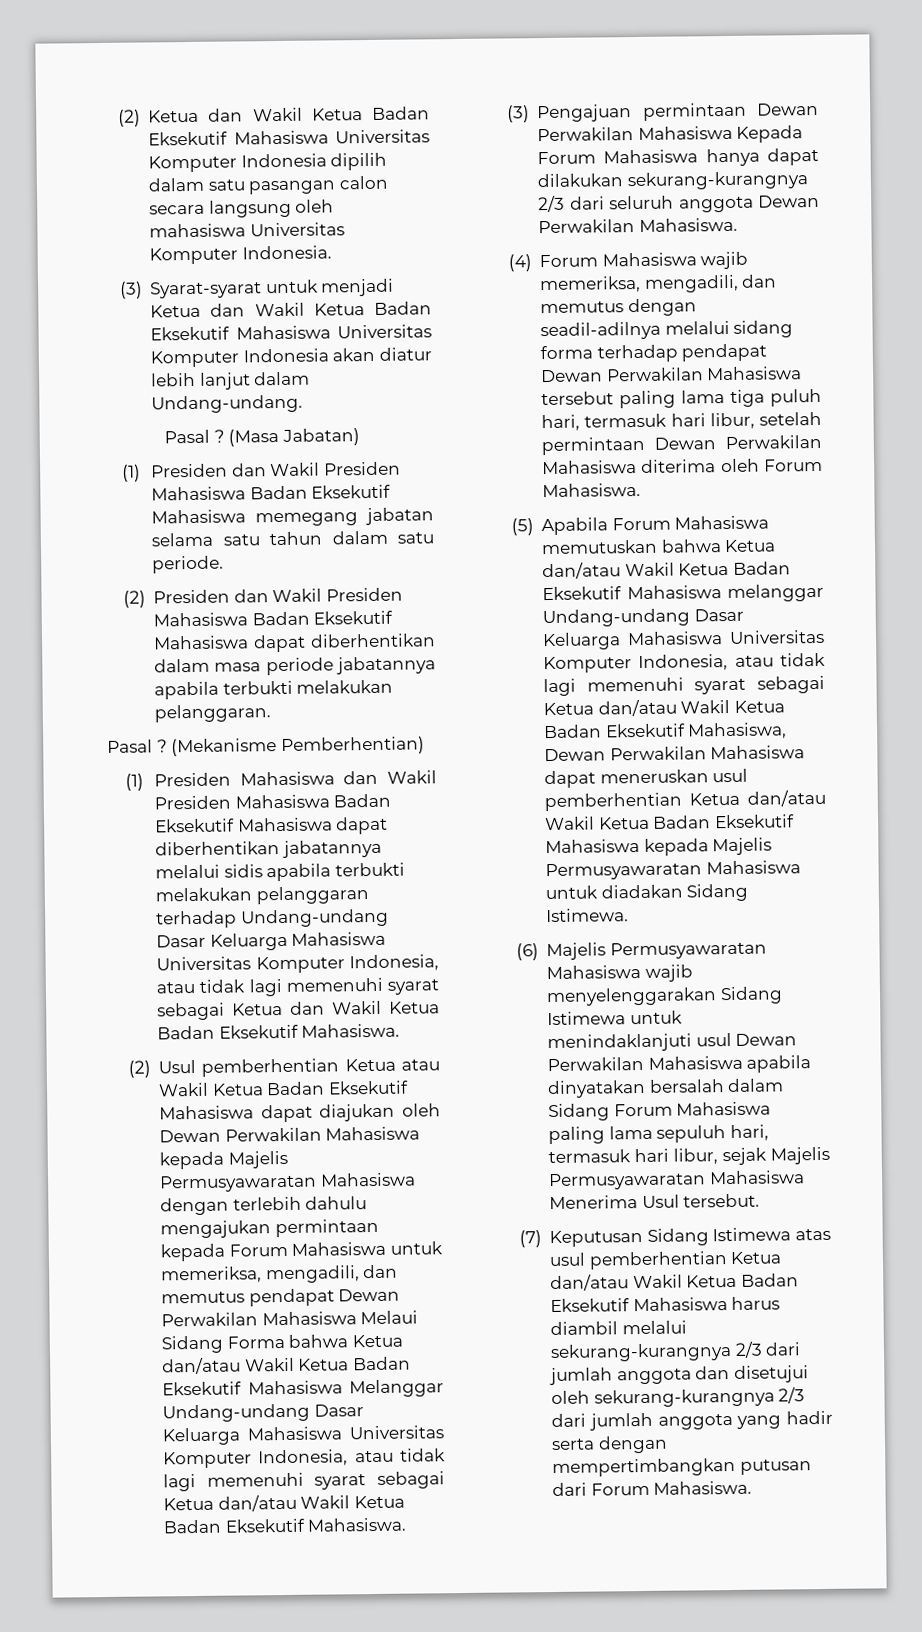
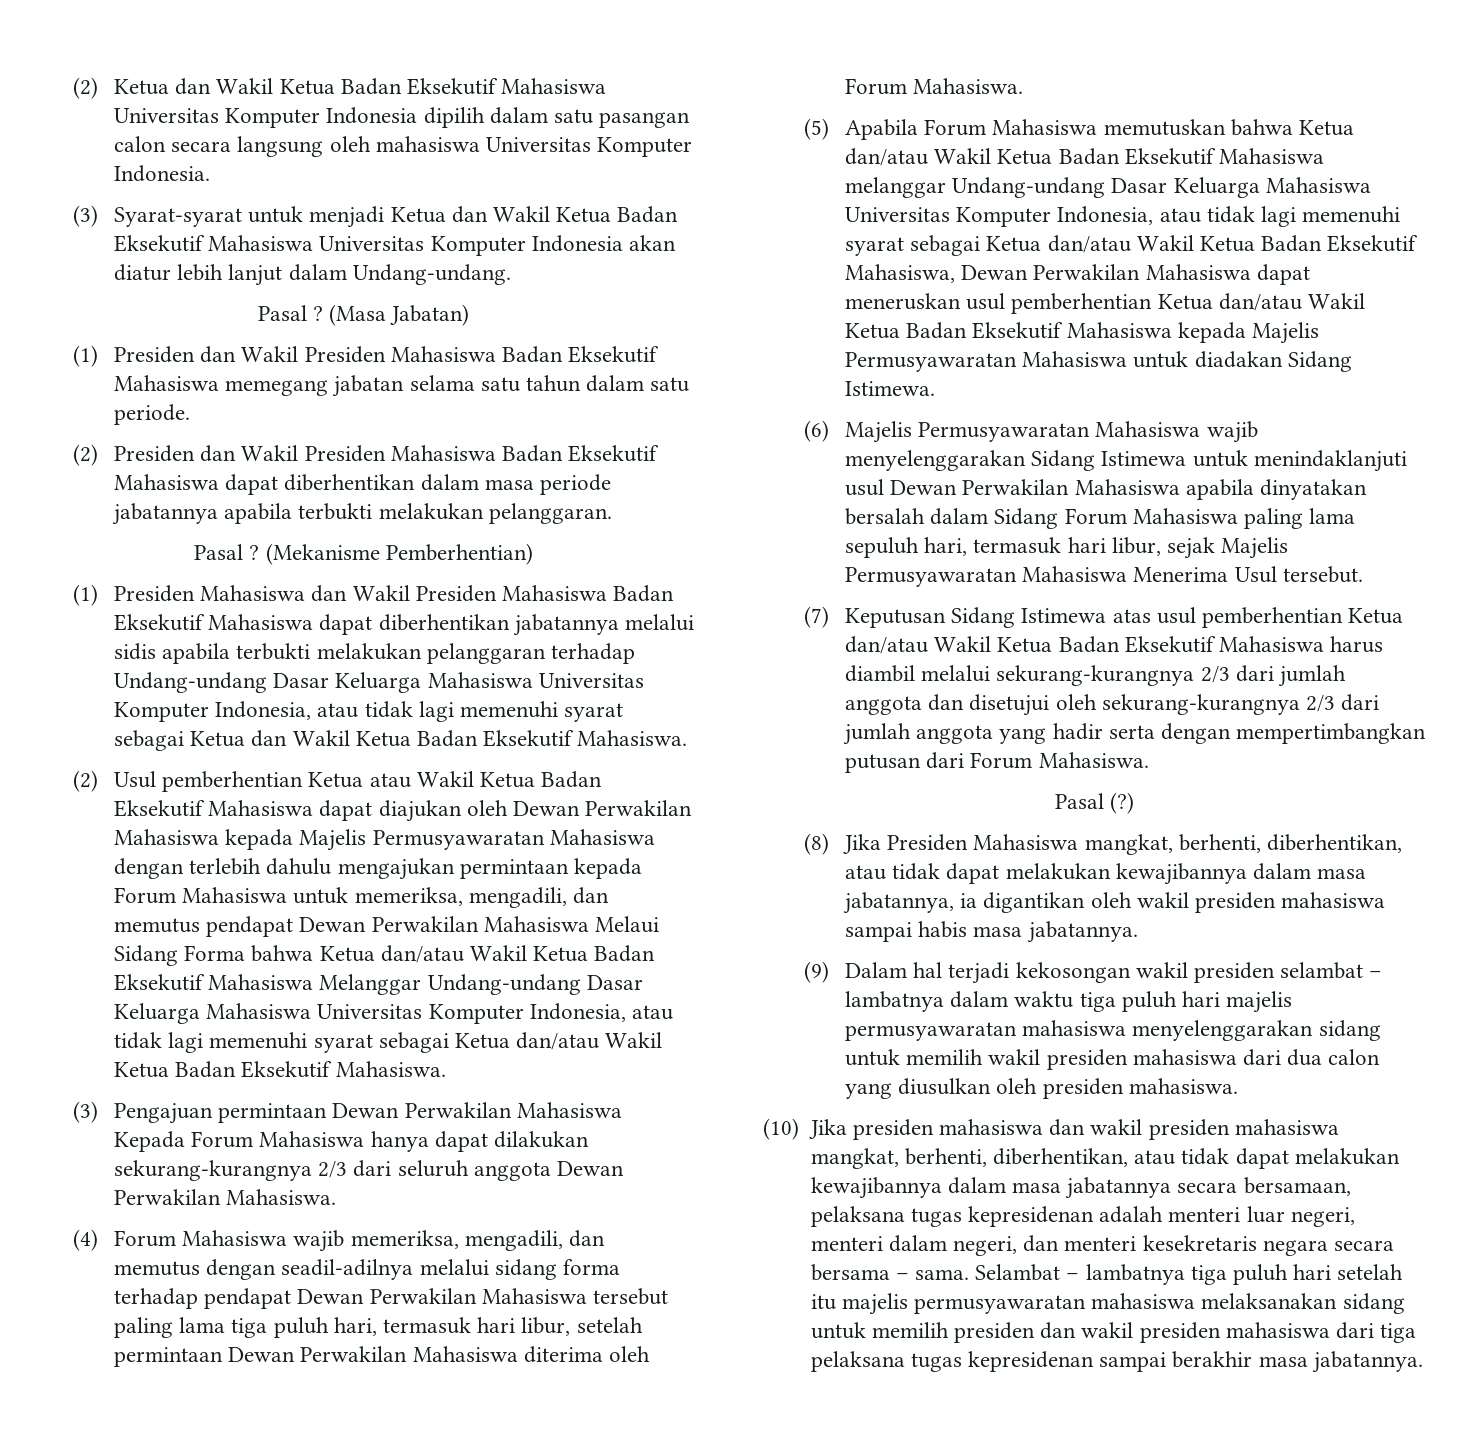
+ Pasal (?)
+ (8) Jika Presiden Mahasiswa mangkat, berhenti, diberhentikan, atau tidak dapat melakukan kewajibannya dalam masa jabatannya, ia digantikan oleh wakil presiden mahasiswa sampai habis masa jabatannya.
+ (9) Dalam hal terjadi kekosongan wakil presiden selambat – lambatnya dalam waktu tiga puluh hari majelis permusyawaratan mahasiswa menyelenggarakan sidang untuk memilih wakil presiden mahasiswa dari dua calon yang diusulkan oleh presiden mahasiswa.
+ (10) Jika presiden mahasiswa dan wakil presiden mahasiswa mangkat, berhenti, diberhentikan, atau tidak dapat melakukan kewajibannya dalam masa jabatannya secara bersamaan, pelaksana tugas kepresidenan adalah menteri luar negeri, menteri dalam negeri, dan menteri kesekretaris negara secara bersama – sama. Selambat – lambatnya tiga puluh hari setelah itu majelis permusyawaratan mahasiswa melaksanakan sidang untuk memilih presiden dan wakil presiden mahasiswa dari tiga pelaksana tugas kepresidenan sampai berakhir masa jabatannya.

